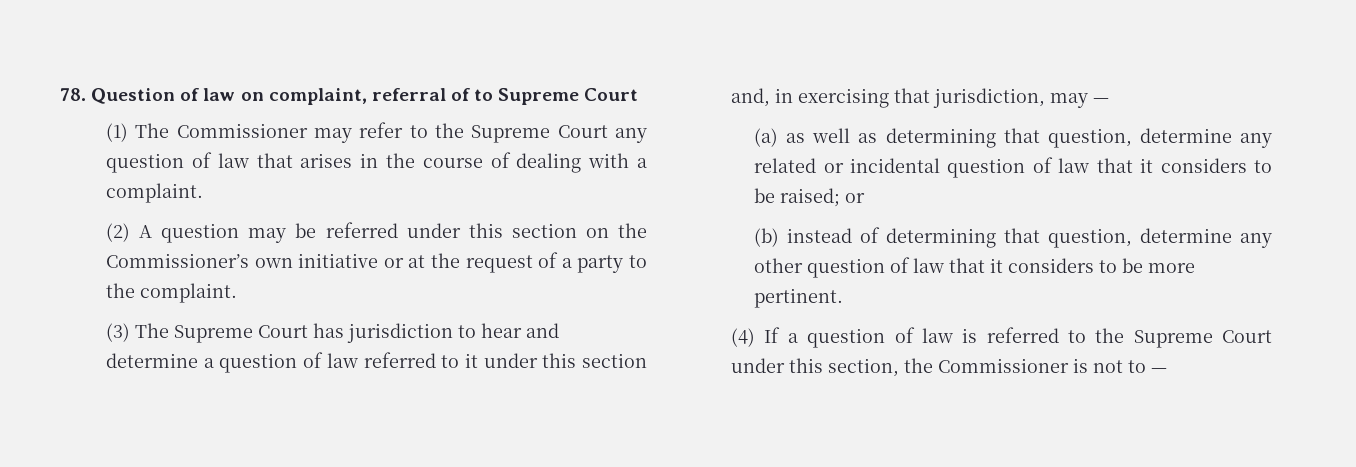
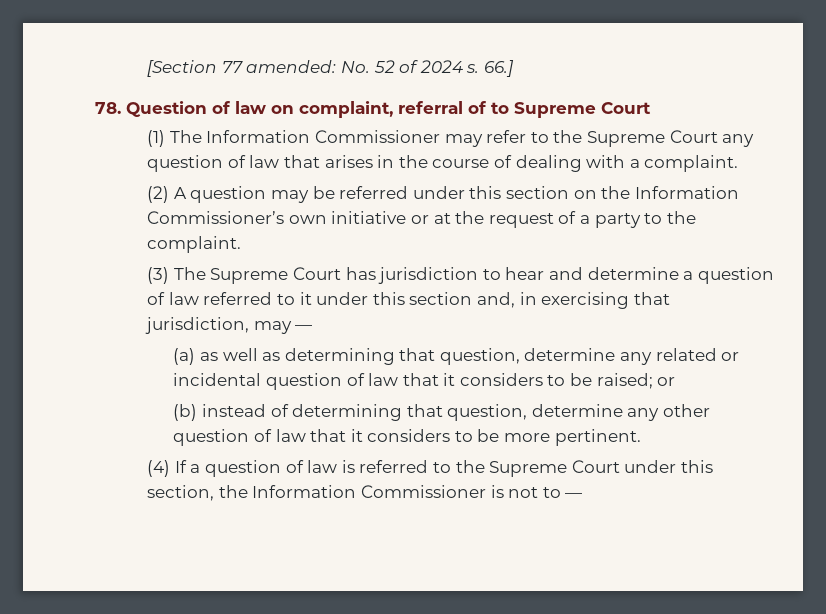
+ [Section 77 amended: No. 52 of 2024 s. 66.]
- (1) The Commissioner may refer to the Supreme Court any question of law that arises in the course of dealing with a complaint.
+ (1) The Information Commissioner may refer to the Supreme Court any question of law that arises in the course of dealing with a complaint.
- (2) A question may be referred under this section on the Commissioner’s own initiative or at the request of a party to the complaint.
+ (2) A question may be referred under this section on the Information Commissioner’s own initiative or at the request of a party to the complaint.
- (4) If a question of law is referred to the Supreme Court under this section, the Commissioner is not to —
+ (4) If a question of law is referred to the Supreme Court under this section, the Information Commissioner is not to —

